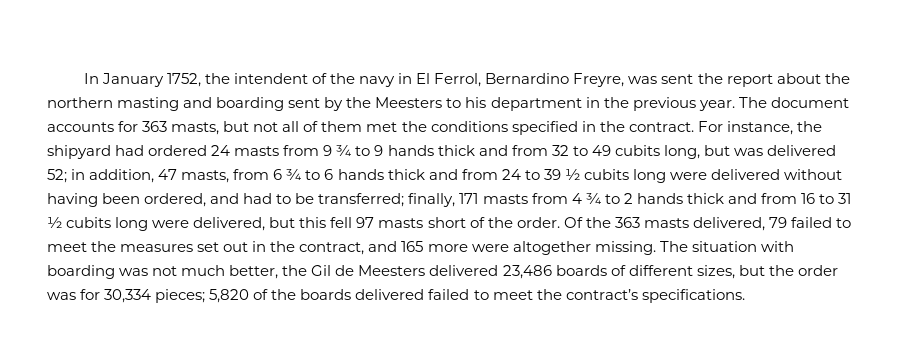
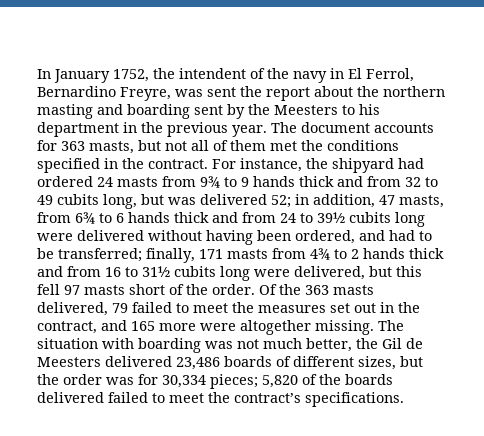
- For instance, the shipyard had ordered 24 masts from 9 ¾ to 9 hands thick and from 32 to 49 cubits long, but was delivered 52;
+ For instance, the shipyard had ordered 24 masts from 9¾ to 9 hands thick and from 32 to 49 cubits long, but was delivered 52;
- in addition, 47 masts, from 6 ¾ to 6 hands thick and from 24 to 39 ½ cubits long were delivered without having been ordered, and had to be transferred;
+ in addition, 47 masts, from 6¾ to 6 hands thick and from 24 to 39½ cubits long were delivered without having been ordered, and had to be transferred;
- finally, 171 masts from 4 ¾ to 2 hands thick and from 16 to 31 ½ cubits long were delivered, but this fell 97 masts short of the order.
+ finally, 171 masts from 4¾ to 2 hands thick and from 16 to 31½ cubits long were delivered, but this fell 97 masts short of the order.

